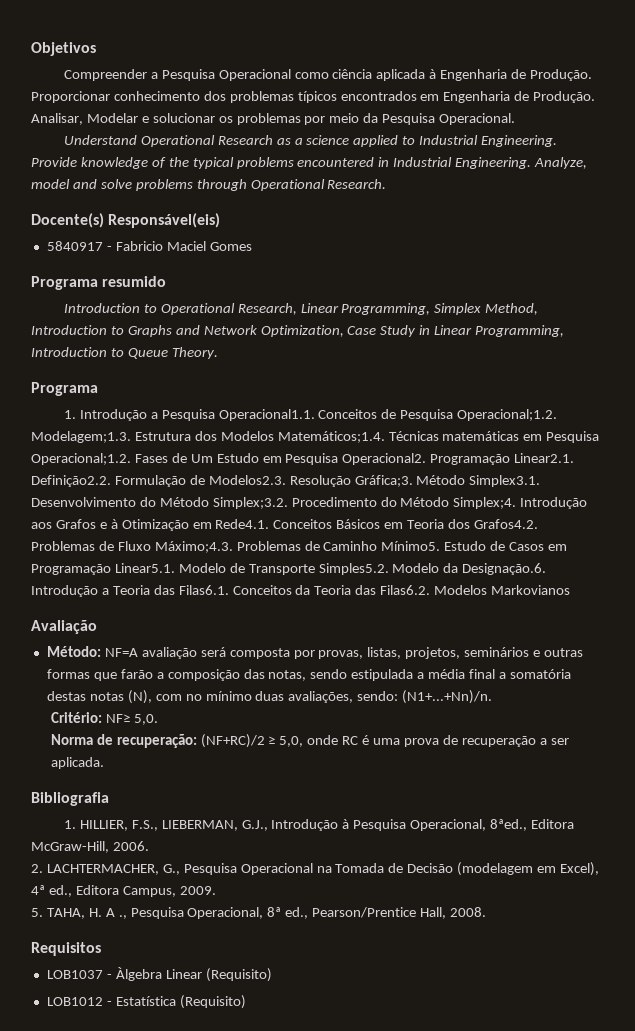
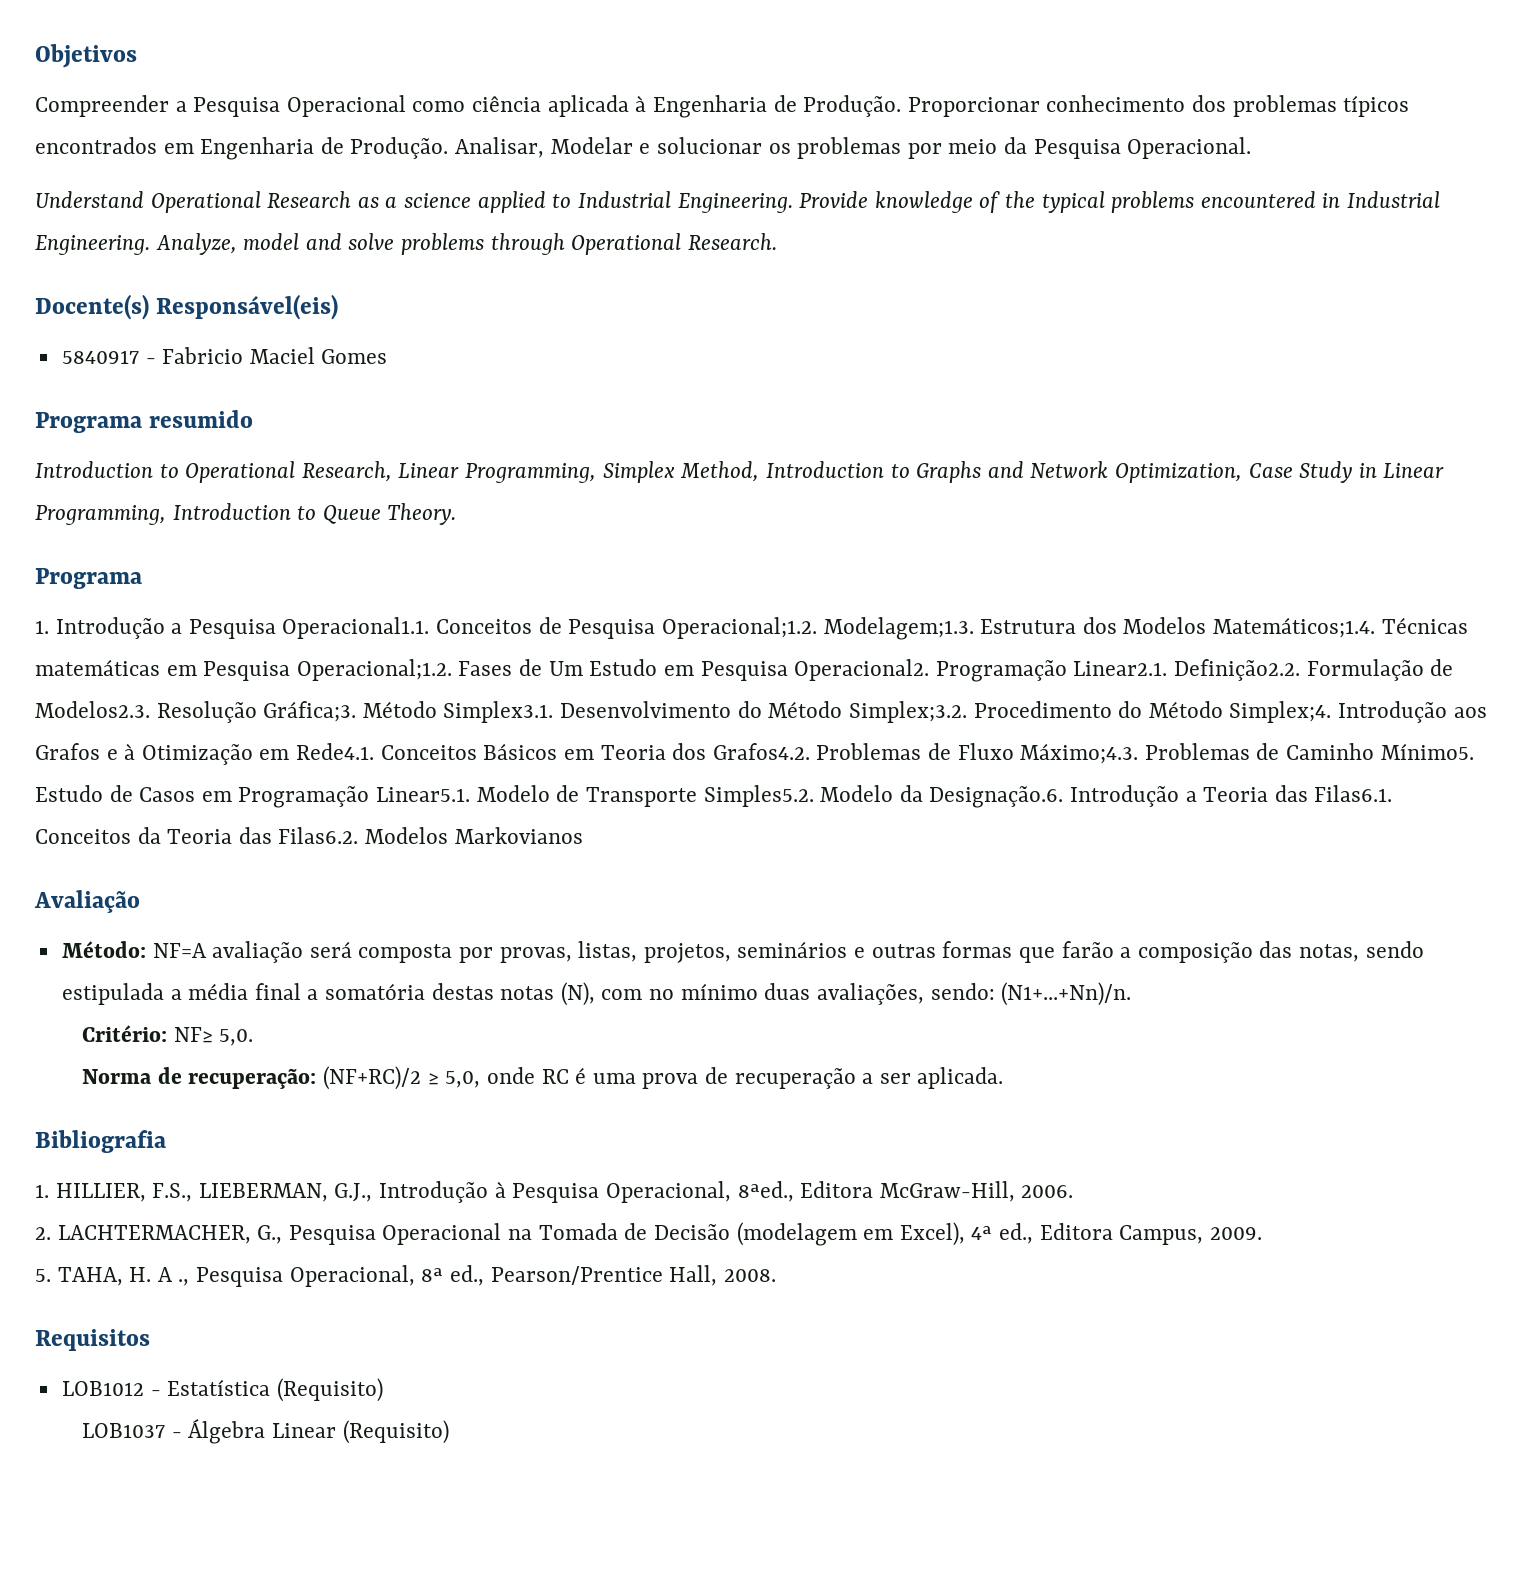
- LOB1037 - Àlgebra Linear (Requisito)
+ LOB1037 - Álgebra Linear (Requisito)

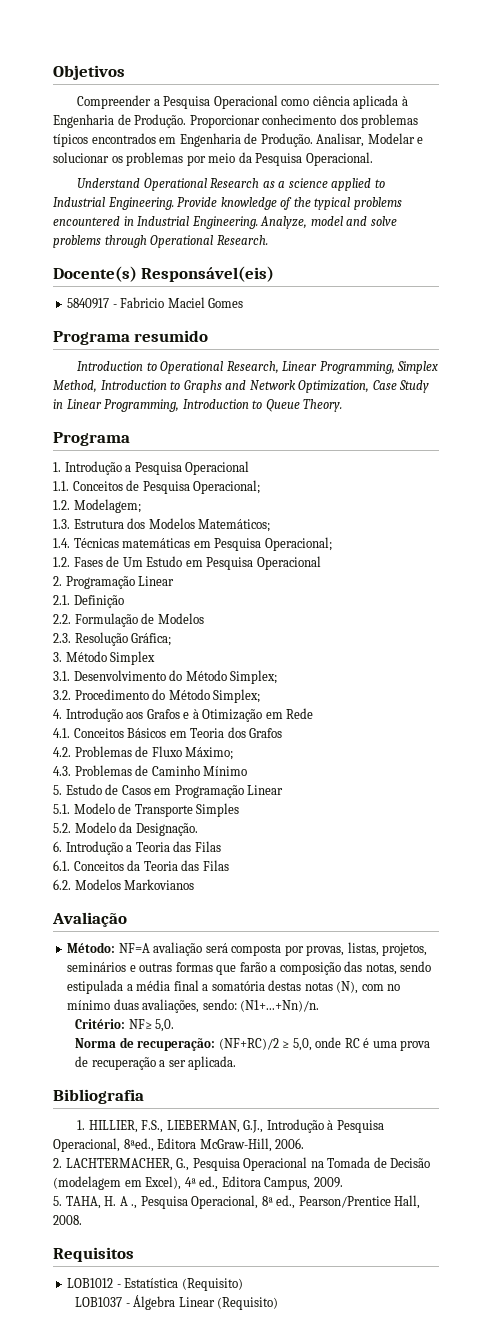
- 1. Introdução a Pesquisa Operacional1.1. Conceitos de Pesquisa Operacional;1.2. Modelagem;1.3. Estrutura dos Modelos Matemáticos;1.4. Técnicas matemáticas em Pesquisa Operacional;1.2. Fases de Um Estudo em Pesquisa Operacional2. Programação Linear2.1. Definição2.2. Formulação de Modelos2.3. Resolução Gráfica;3. Método Simplex3.1. Desenvolvimento do Método Simplex;3.2. Procedimento do Método Simplex;4. Introdução aos Grafos e à Otimização em Rede4.1. Conceitos Básicos em Teoria dos Grafos4.2. Problemas de Fluxo Máximo;4.3. Problemas de Caminho Mínimo5. Estudo de Casos em Programação Linear5.1. Modelo de Transporte Simples5.2. Modelo da Designação.6. Introdução a Teoria das Filas6.1. Conceitos da Teoria das Filas6.2. Modelos Markovianos
+ 1. Introdução a Pesquisa Operacional
+ 1.1. Conceitos de Pesquisa Operacional;
+ 1.2. Modelagem;
+ 1.3. Estrutura dos Modelos Matemáticos;
+ 1.4. Técnicas matemáticas em Pesquisa Operacional;
+ 1.2. Fases de Um Estudo em Pesquisa Operacional
+ 2. Programação Linear
+ 2.1. Definição
+ 2.2. Formulação de Modelos
+ 2.3. Resolução Gráfica;
+ 3. Método Simplex
+ 3.1. Desenvolvimento do Método Simplex;
+ 3.2. Procedimento do Método Simplex;
+ 4. Introdução aos Grafos e à Otimização em Rede
+ 4.1. Conceitos Básicos em Teoria dos Grafos
+ 4.2. Problemas de Fluxo Máximo;
+ 4.3. Problemas de Caminho Mínimo
+ 5. Estudo de Casos em Programação Linear
+ 5.1. Modelo de Transporte Simples
+ 5.2. Modelo da Designação.
+ 6. Introdução a Teoria das Filas
+ 6.1. Conceitos da Teoria das Filas
+ 6.2. Modelos Markovianos

